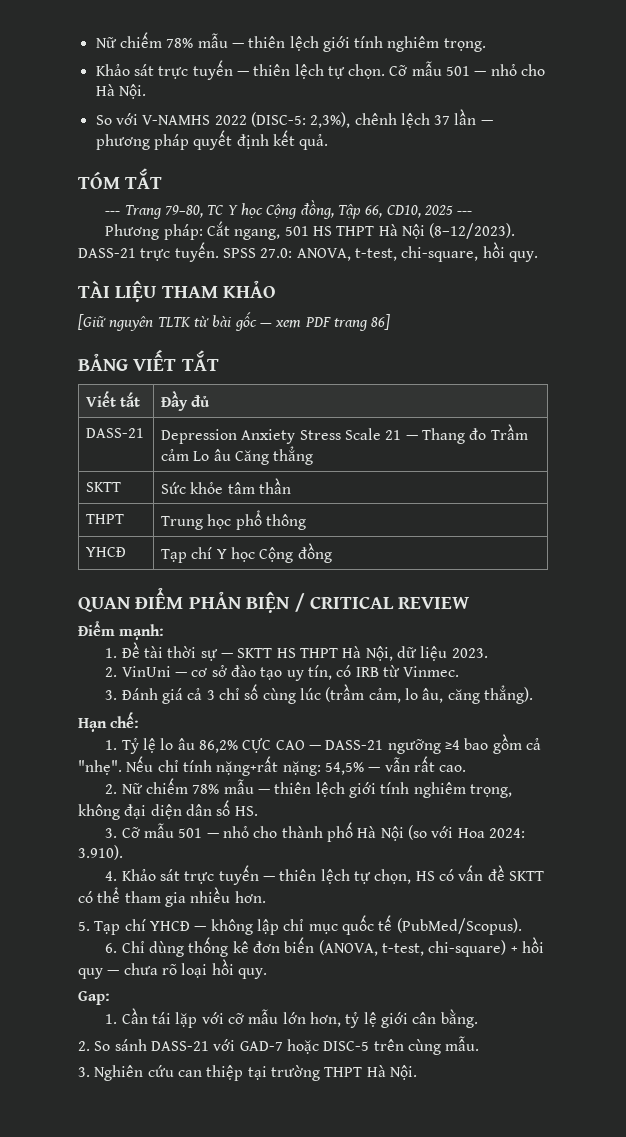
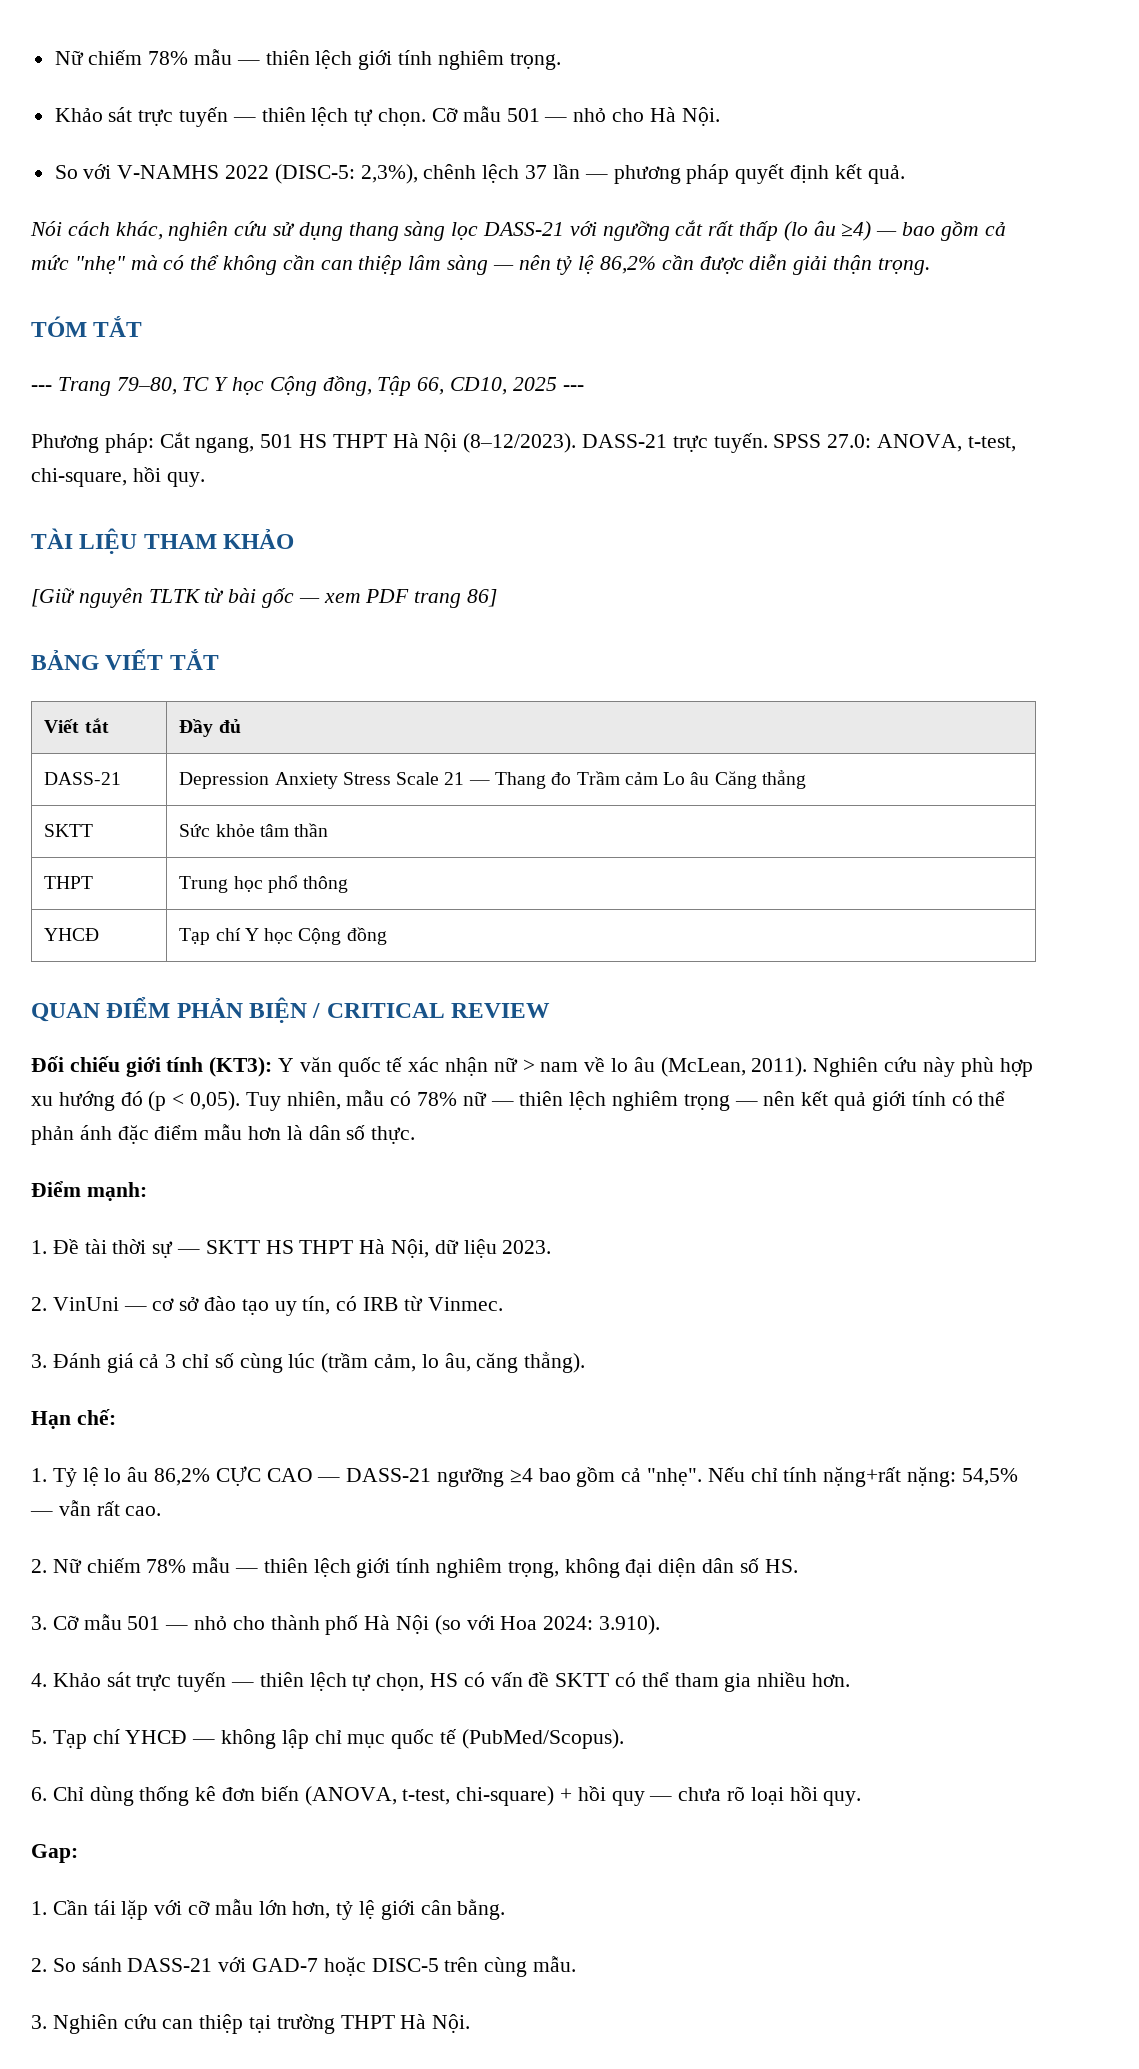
+ Nói cách khác, nghiên cứu sử dụng thang sàng lọc DASS-21 với ngưỡng cắt rất thấp (lo âu ≥4) — bao gồm cả mức "nhẹ" mà có thể không cần can thiệp lâm sàng — nên tỷ lệ 86,2% cần được diễn giải thận trọng.
+ Đối chiếu giới tính (KT3): Y văn quốc tế xác nhận nữ > nam về lo âu (McLean, 2011). Nghiên cứu này phù hợp xu hướng đó (p < 0,05). Tuy nhiên, mẫu có 78% nữ — thiên lệch nghiêm trọng — nên kết quả giới tính có thể phản ánh đặc điểm mẫu hơn là dân số thực.

